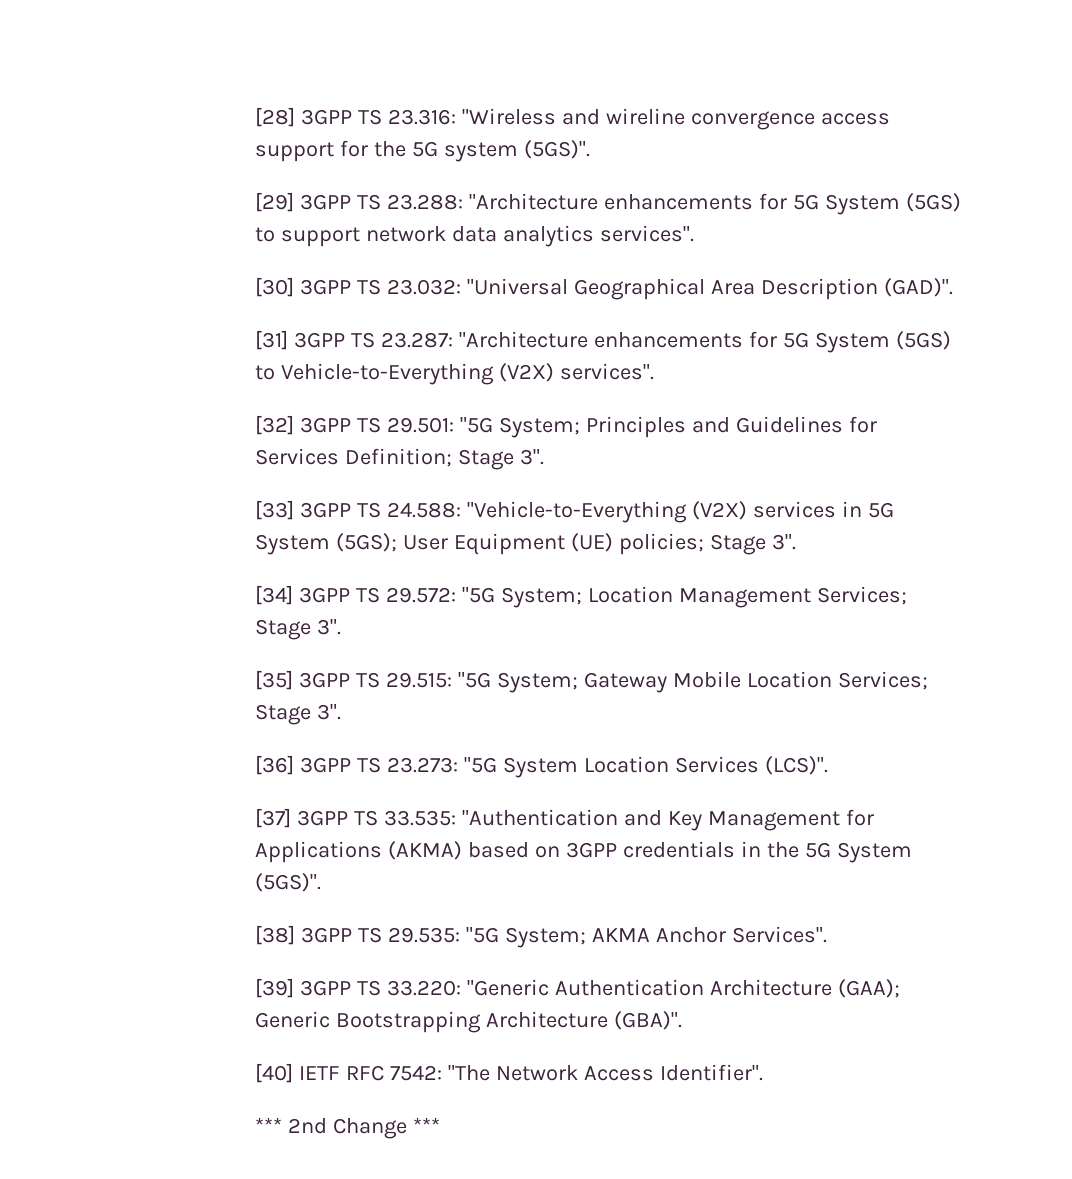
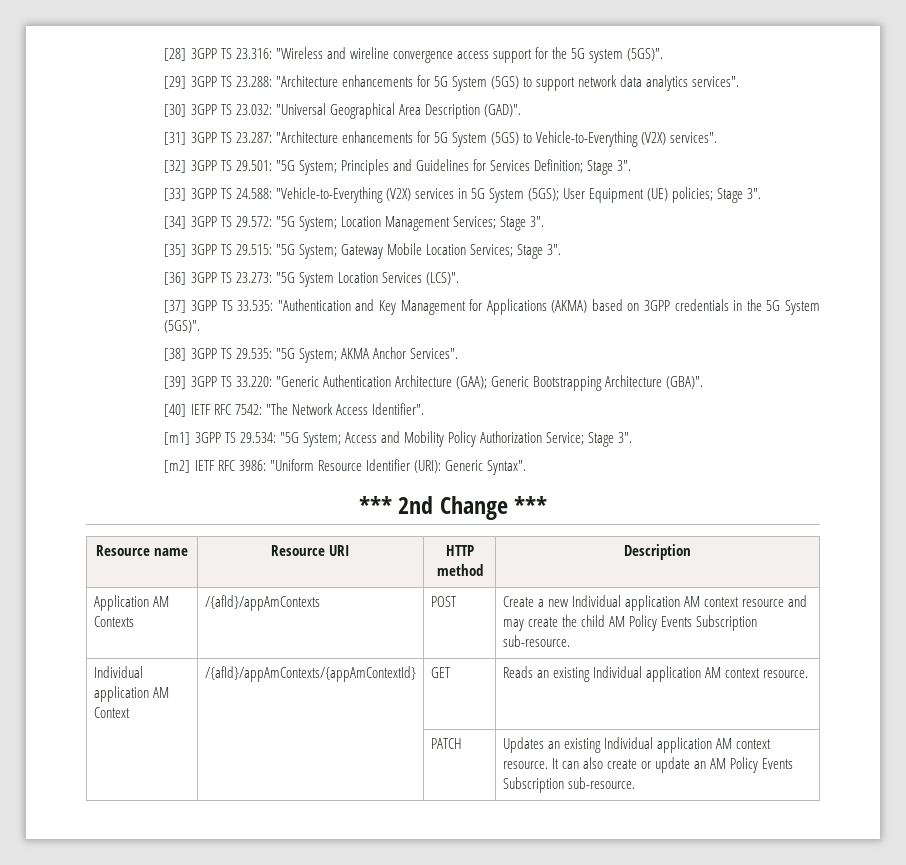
+ [m1] 3GPP TS 29.534: "5G System; Access and Mobility Policy Authorization Service; Stage 3".
+ [m2] IETF RFC 3986: "Uniform Resource Identifier (URI): Generic Syntax".
  *** 2nd Change ***
+ Resource name | Resource URI | HTTP method | Description
+ Application AM Contexts | /{afId}/appAmContexts | POST | Create a new Individual application AM context resource and may create the child AM Policy Events Subscription sub-resource.
+ Individual application AM Context | /{afId}/appAmContexts/{appAmContextId} | GET | Reads an existing Individual application AM context resource.
+ | | PATCH | Updates an existing Individual application AM context resource. It can also create or update an AM Policy Events Subscription sub-resource.

